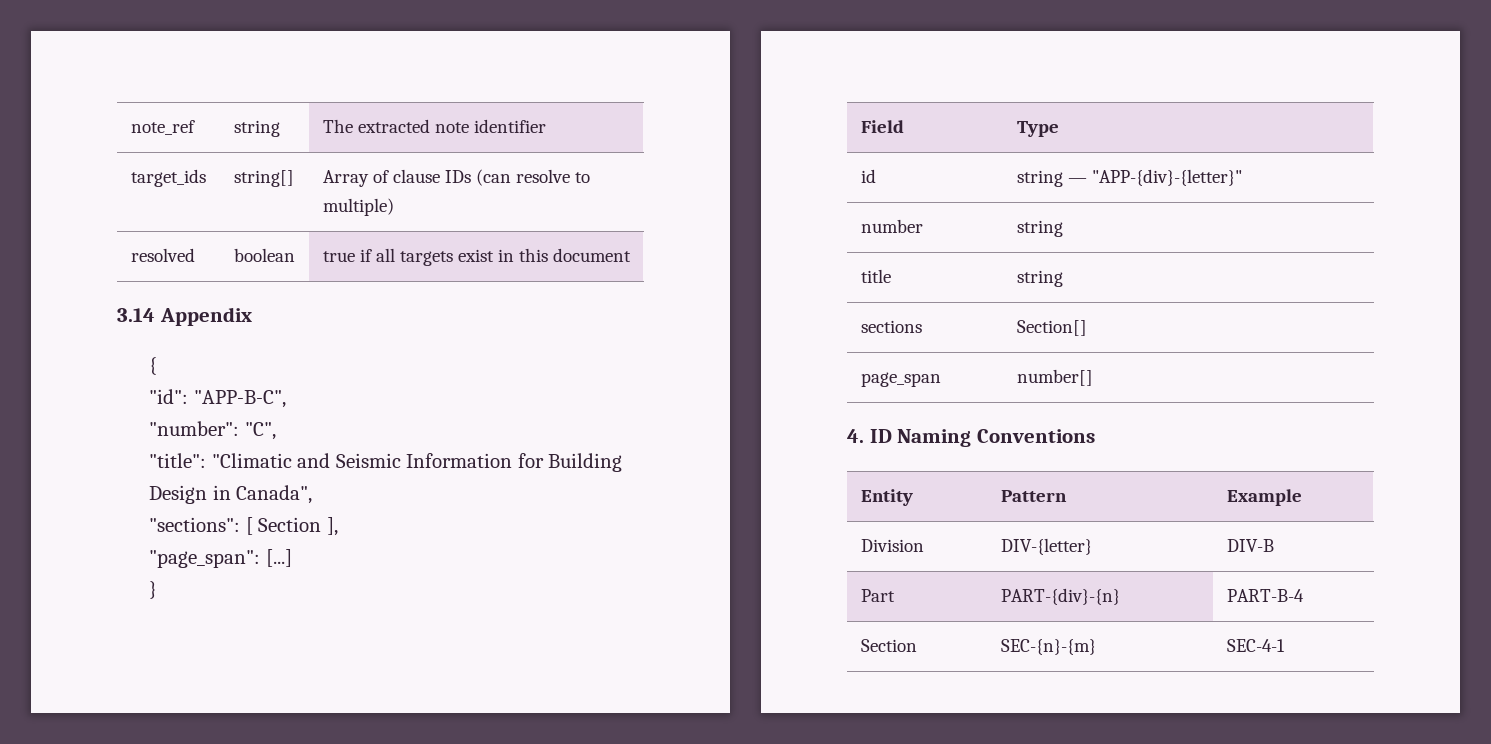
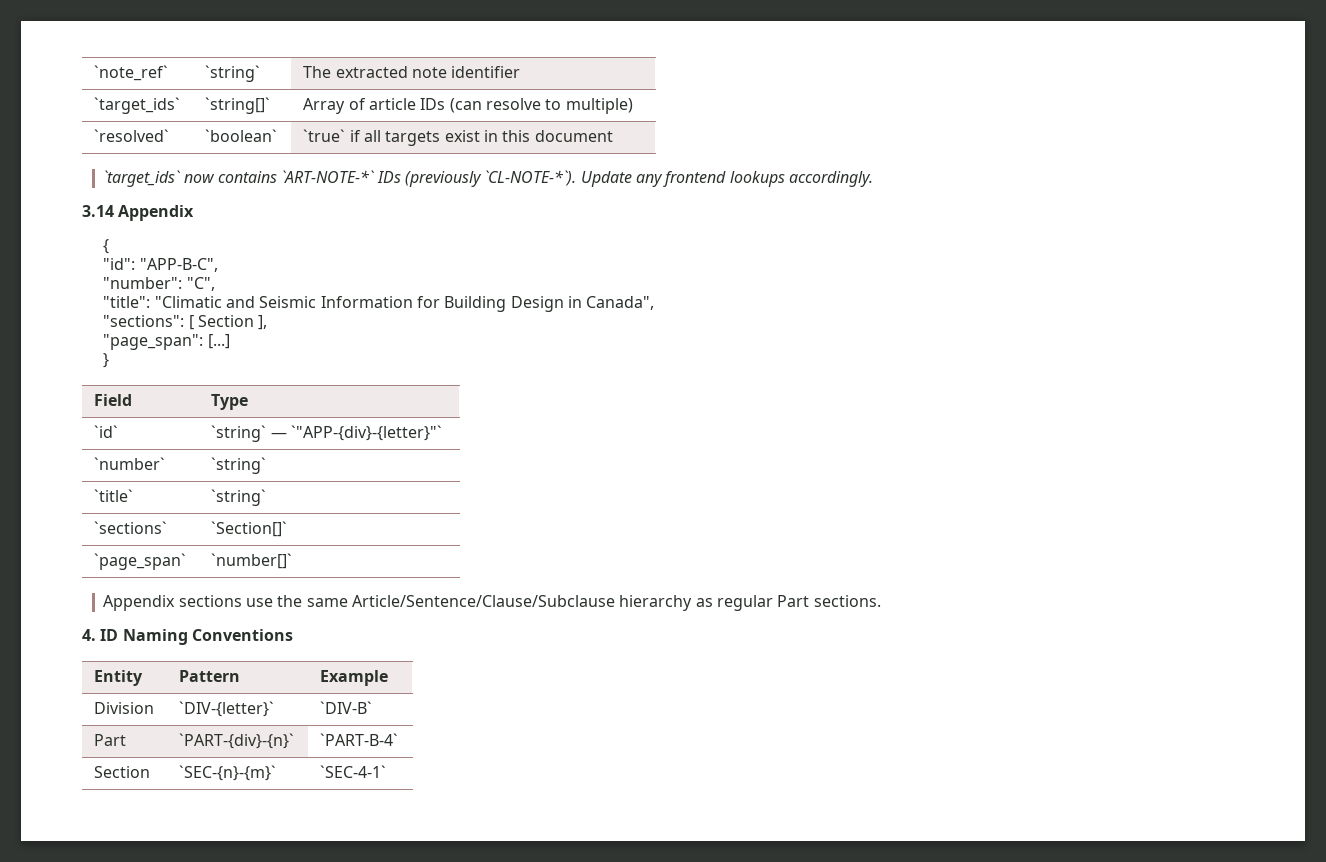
- note_ref | string | The extracted note identifier
+ `note_ref` | `string` | The extracted note identifier
- target_ids | string[] | Array of clause IDs (can resolve to multiple)
+ `target_ids` | `string[]` | Array of article IDs (can resolve to multiple)
- resolved | boolean | true if all targets exist in this document
+ `resolved` | `boolean` | `true` if all targets exist in this document
+ `target_ids` now contains `ART-NOTE-*` IDs (previously `CL-NOTE-*`). Update any frontend lookups accordingly.
- id | string — "APP-{div}-{letter}"
- number | string
- title | string
- sections | Section[]
- page_span | number[]
+ `id` | `string` — `"APP-{div}-{letter}"`
+ `number` | `string`
+ `title` | `string`
+ `sections` | `Section[]`
+ `page_span` | `number[]`
+ Appendix sections use the same Article/Sentence/Clause/Subclause hierarchy as regular Part sections.
- Division | DIV-{letter} | DIV-B
+ Division | `DIV-{letter}` | `DIV-B`
- Part | PART-{div}-{n} | PART-B-4
+ Part | `PART-{div}-{n}` | `PART-B-4`
- Section | SEC-{n}-{m} | SEC-4-1
+ Section | `SEC-{n}-{m}` | `SEC-4-1`

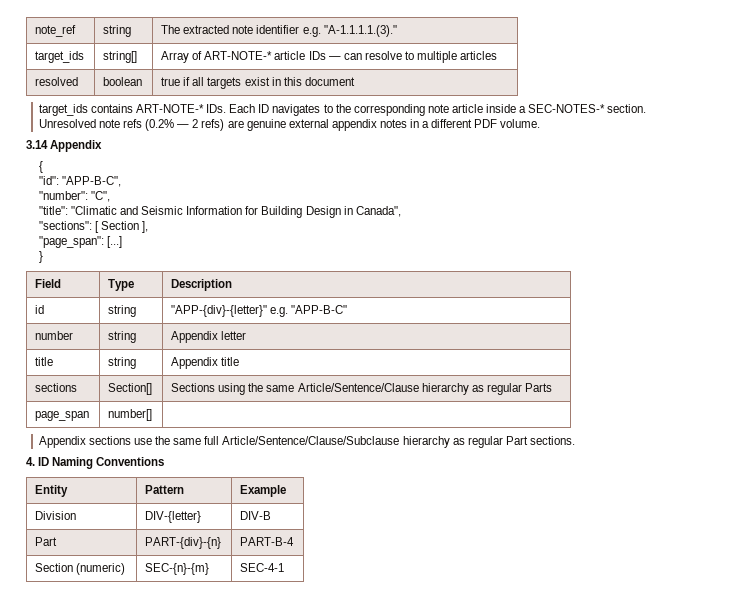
- `note_ref` | `string` | The extracted note identifier
- `target_ids` | `string[]` | Array of article IDs (can resolve to multiple)
- `resolved` | `boolean` | `true` if all targets exist in this document
+ note_ref | string | The extracted note identifier e.g. "A-1.1.1.1.(3)."
+ target_ids | string[] | Array of ART-NOTE-* article IDs — can resolve to multiple articles
+ resolved | boolean | true if all targets exist in this document
- `target_ids` now contains `ART-NOTE-*` IDs (previously `CL-NOTE-*`). Update any frontend lookups accordingly.
+ target_ids contains ART-NOTE-* IDs. Each ID navigates to the corresponding note article inside a SEC-NOTES-* section. Unresolved note refs (0.2% — 2 refs) are genuine external appendix notes in a different PDF volume.
- Field | Type
- `id` | `string` — `"APP-{div}-{letter}"`
- `number` | `string`
- `title` | `string`
- `sections` | `Section[]`
- `page_span` | `number[]`
+ Field | Type | Description
+ id | string | "APP-{div}-{letter}" e.g. "APP-B-C"
+ number | string | Appendix letter
+ title | string | Appendix title
+ sections | Section[] | Sections using the same Article/Sentence/Clause hierarchy as regular Parts
+ page_span | number[] |
- Appendix sections use the same Article/Sentence/Clause/Subclause hierarchy as regular Part sections.
+ Appendix sections use the same full Article/Sentence/Clause/Subclause hierarchy as regular Part sections.
- Division | `DIV-{letter}` | `DIV-B`
+ Division | DIV-{letter} | DIV-B
- Part | `PART-{div}-{n}` | `PART-B-4`
- Section | `SEC-{n}-{m}` | `SEC-4-1`
+ Part | PART-{div}-{n} | PART-B-4
+ Section (numeric) | SEC-{n}-{m} | SEC-4-1

